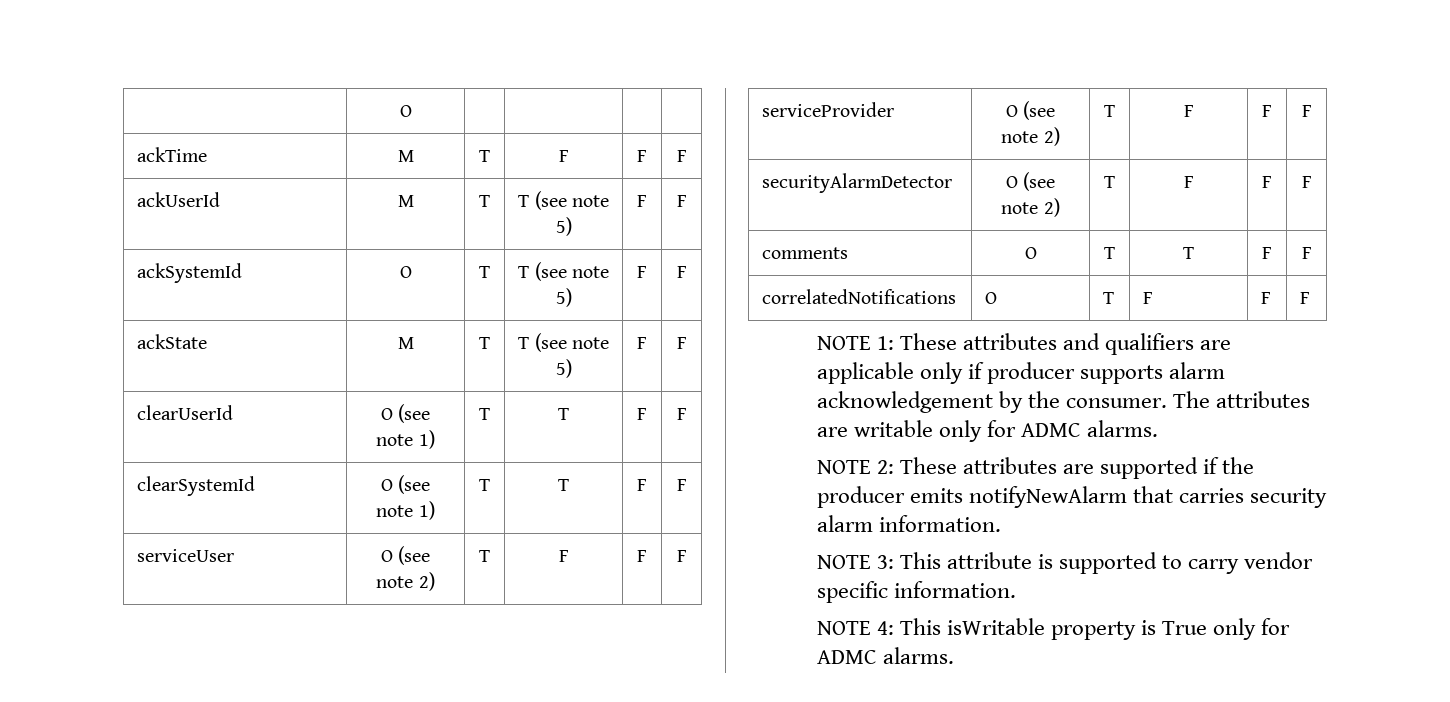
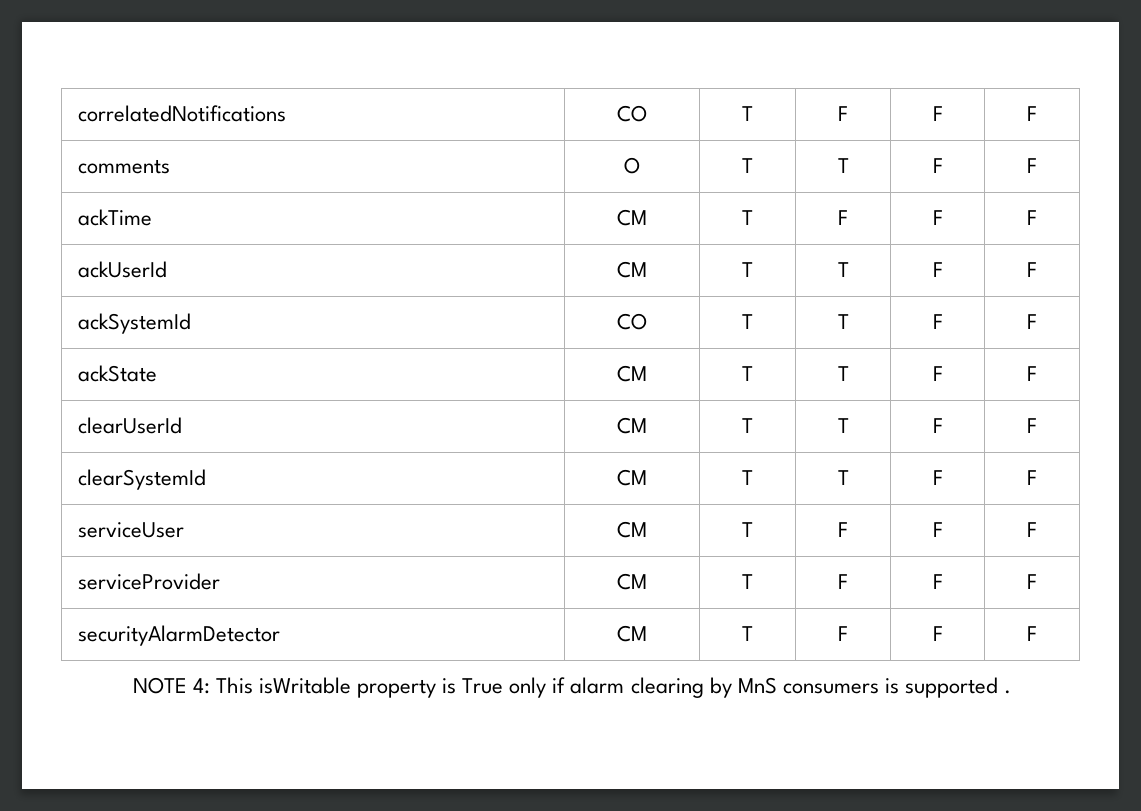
- | O | | | |
- ackTime | M | T | F | F | F
- ackUserId | M | T | T (see note 5) | F | F
- ackSystemId | O | T | T (see note 5) | F | F
- ackState | M | T | T (see note 5) | F | F
- clearUserId | O (see note 1) | T | T | F | F
- clearSystemId | O (see note 1) | T | T | F | F
- serviceUser | O (see note 2) | T | F | F | F
- serviceProvider | O (see note 2) | T | F | F | F
- securityAlarmDetector | O (see note 2) | T | F | F | F
+ correlatedNotifications | CO | T | F | F | F
- correlatedNotifications | O | T | F | F | F
- NOTE 1: These attributes and qualifiers are applicable only if producer supports alarm acknowledgement by the consumer. The attributes are writable only for ADMC alarms.
- NOTE 2: These attributes are supported if the producer emits notifyNewAlarm that carries security alarm information.
- NOTE 3: This attribute is supported to carry vendor specific information.
+ ackTime | CM | T | F | F | F
+ ackUserId | CM | T | T | F | F
+ ackSystemId | CO | T | T | F | F
+ ackState | CM | T | T | F | F
+ clearUserId | CM | T | T | F | F
+ clearSystemId | CM | T | T | F | F
+ serviceUser | CM | T | F | F | F
+ serviceProvider | CM | T | F | F | F
+ securityAlarmDetector | CM | T | F | F | F
- NOTE 4: This isWritable property is True only for ADMC alarms.
+ NOTE 4: This isWritable property is True only if alarm clearing by MnS consumers is supported .

